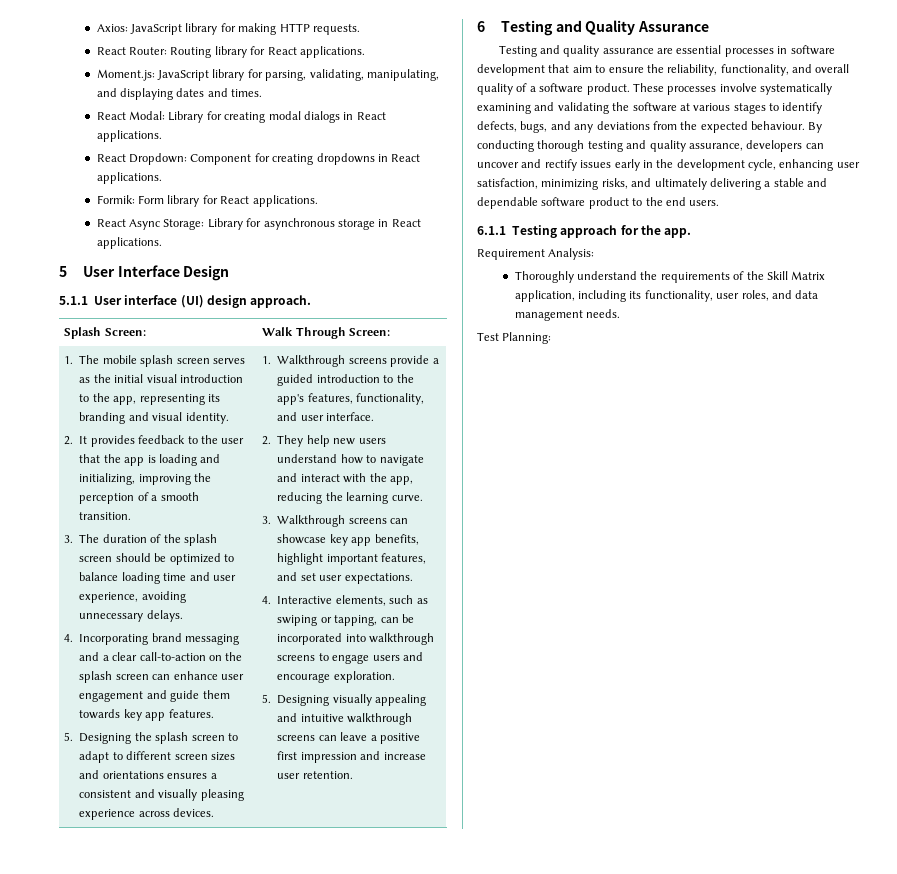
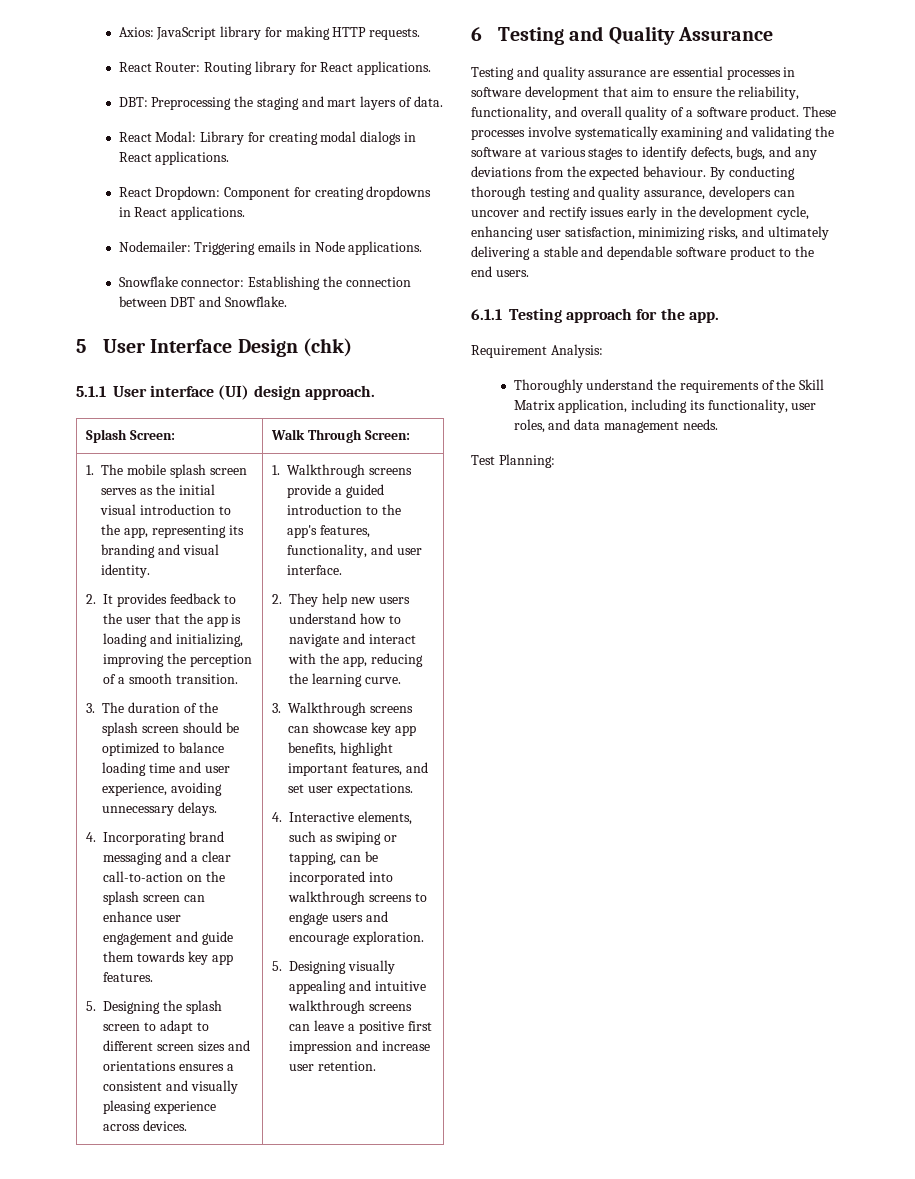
- Moment.js: JavaScript library for parsing, validating, manipulating, and displaying dates and times.
+ DBT: Preprocessing the staging and mart layers of data.
- Formik: Form library for React applications.
- React Async Storage: Library for asynchronous storage in React applications.
+ Nodemailer: Triggering emails in Node applications.
+ Snowflake connector: Establishing the connection between DBT and Snowflake.
- 5 User Interface Design
+ 5 User Interface Design (chk)

